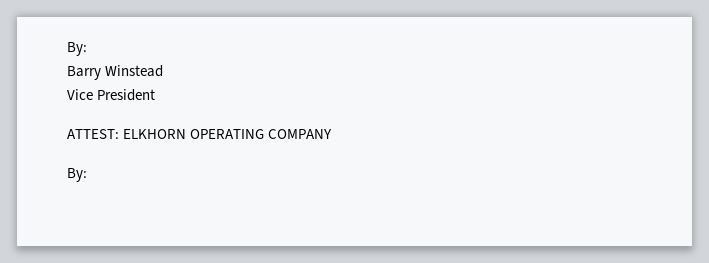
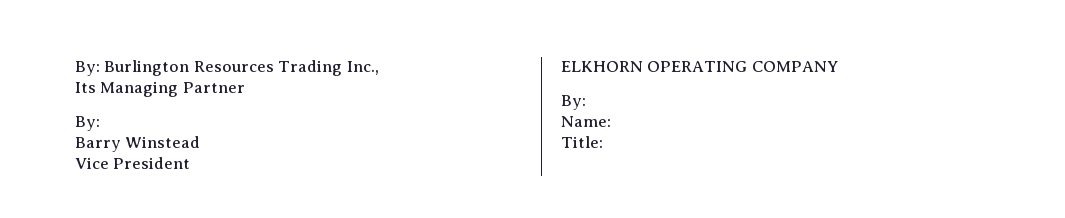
+ By: Burlington Resources Trading Inc.,
+ Its Managing Partner
- ATTEST: ELKHORN OPERATING COMPANY
+ ELKHORN OPERATING COMPANY
+ Name:
+ Title:

